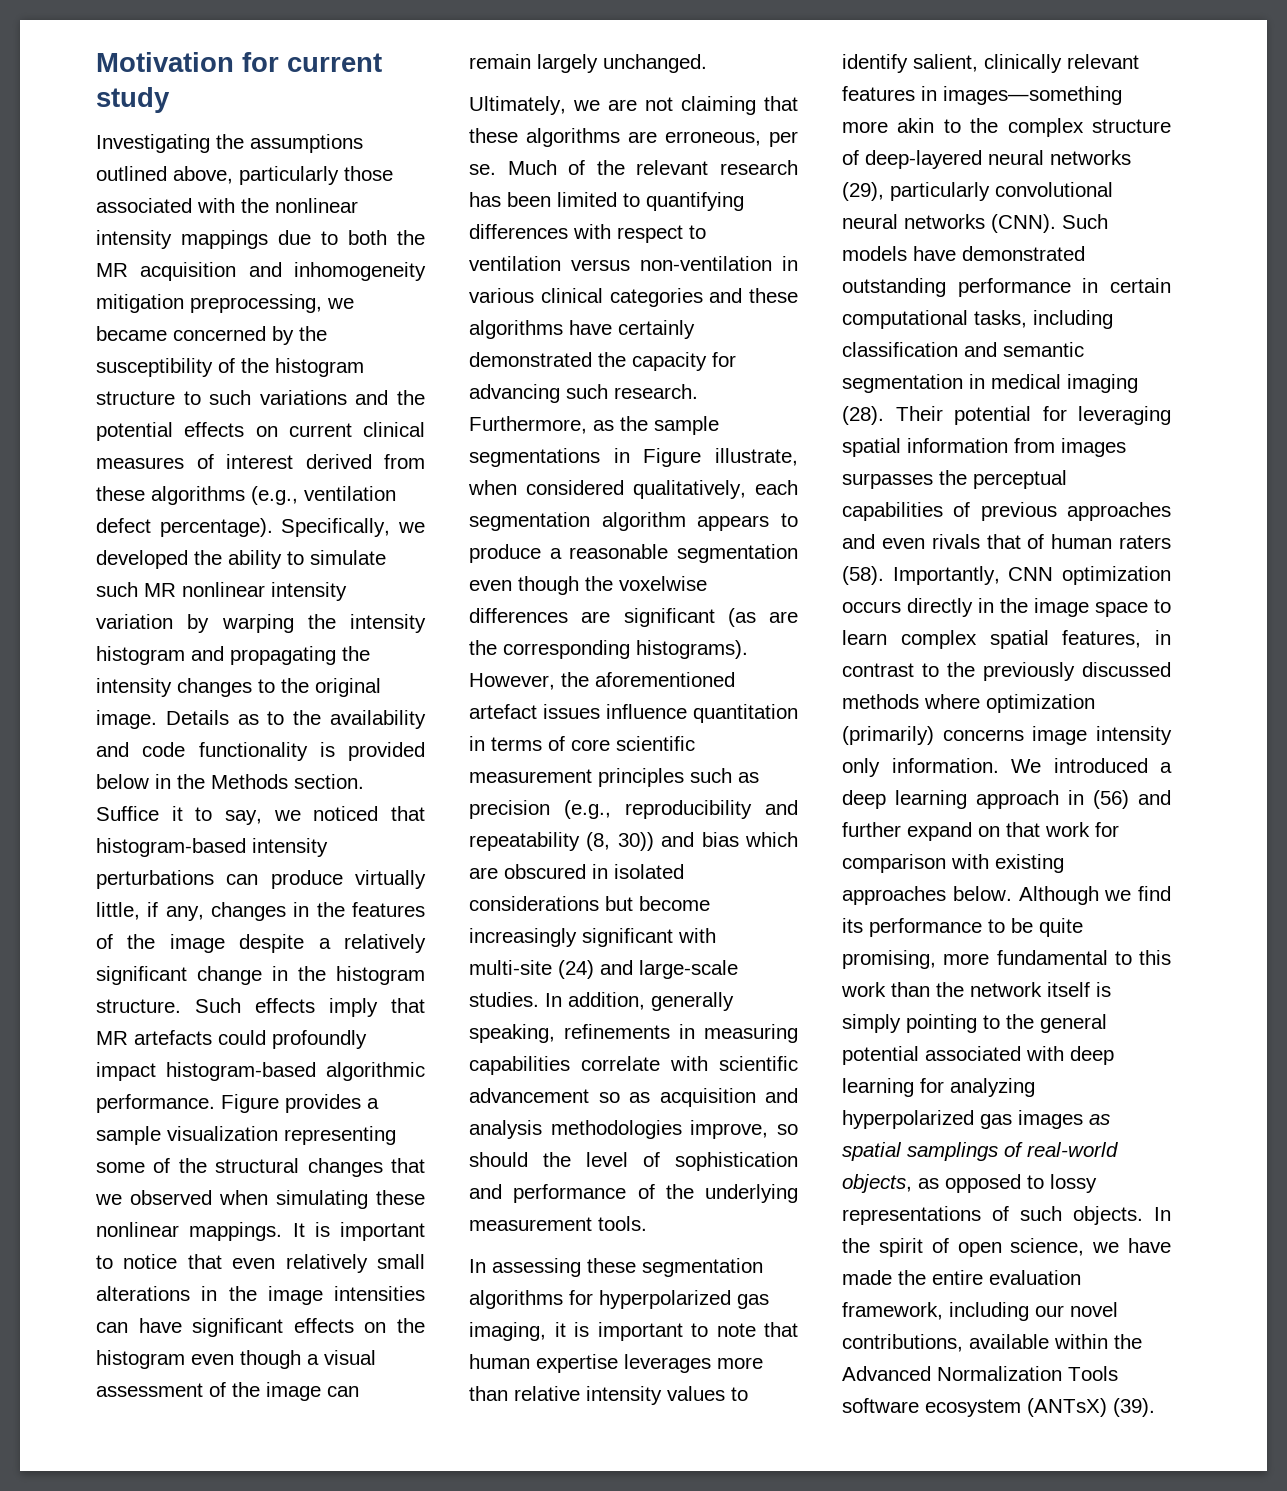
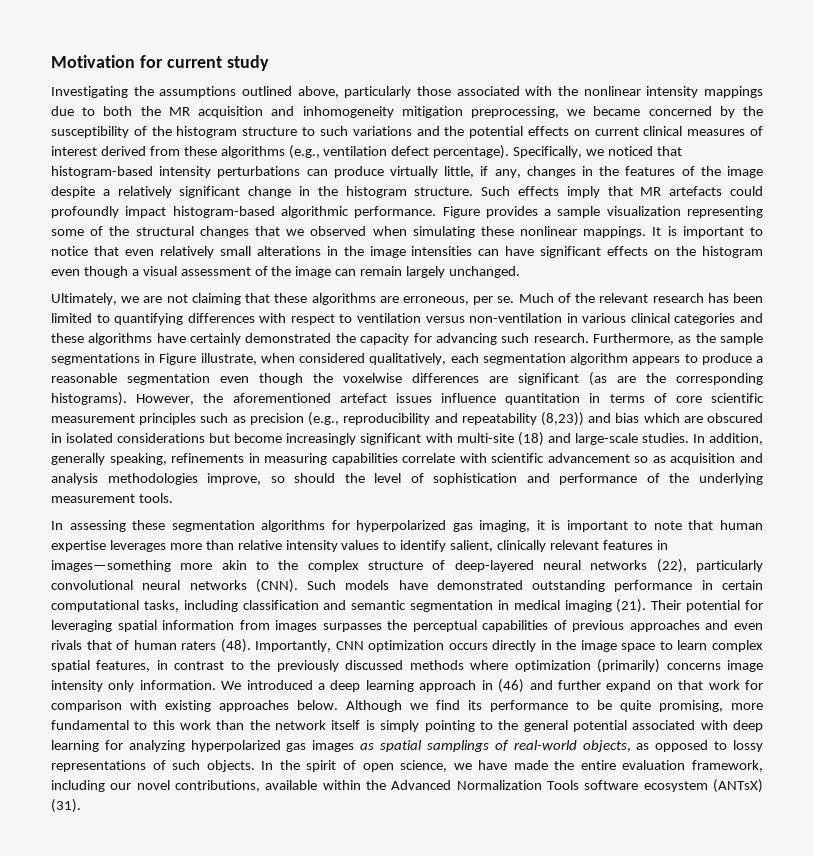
- Specifically, we developed the ability to simulate such MR nonlinear intensity variation by warping the intensity histogram and propagating the intensity changes to the original image. Details as to the availability and code functionality is provided below in the Methods section. Suffice it to say, we noticed that histogram-based intensity perturbations can produce virtually little, if any, changes in the features of the image despite a relatively significant change in the histogram structure.
+ Specifically, we noticed that histogram-based intensity perturbations can produce virtually little, if any, changes in the features of the image despite a relatively significant change in the histogram structure.
- However, the aforementioned artefact issues influence quantitation in terms of core scientific measurement principles such as precision (e.g., reproducibility and repeatability (8, 30)) and bias which are obscured in isolated considerations but become increasingly significant with multi-site (24) and large-scale studies.
+ However, the aforementioned artefact issues influence quantitation in terms of core scientific measurement principles such as precision (e.g., reproducibility and repeatability (8,23)) and bias which are obscured in isolated considerations but become increasingly significant with multi-site (18) and large-scale studies.
- In assessing these segmentation algorithms for hyperpolarized gas imaging, it is important to note that human expertise leverages more than relative intensity values to identify salient, clinically relevant features in images—something more akin to the complex structure of deep-layered neural networks (29), particularly convolutional neural networks (CNN).
+ In assessing these segmentation algorithms for hyperpolarized gas imaging, it is important to note that human expertise leverages more than relative intensity values to identify salient, clinically relevant features in images—something more akin to the complex structure of deep-layered neural networks (22), particularly convolutional neural networks (CNN).
- Such models have demonstrated outstanding performance in certain computational tasks, including classification and semantic segmentation in medical imaging (28).
+ Such models have demonstrated outstanding performance in certain computational tasks, including classification and semantic segmentation in medical imaging (21).
- Their potential for leveraging spatial information from images surpasses the perceptual capabilities of previous approaches and even rivals that of human raters (58).
+ Their potential for leveraging spatial information from images surpasses the perceptual capabilities of previous approaches and even rivals that of human raters (48).
- We introduced a deep learning approach in (56) and further expand on that work for comparison with existing approaches below.
+ We introduced a deep learning approach in (46) and further expand on that work for comparison with existing approaches below.
- In the spirit of open science, we have made the entire evaluation framework, including our novel contributions, available within the Advanced Normalization Tools software ecosystem (ANTsX) (39).
+ In the spirit of open science, we have made the entire evaluation framework, including our novel contributions, available within the Advanced Normalization Tools software ecosystem (ANTsX) (31).

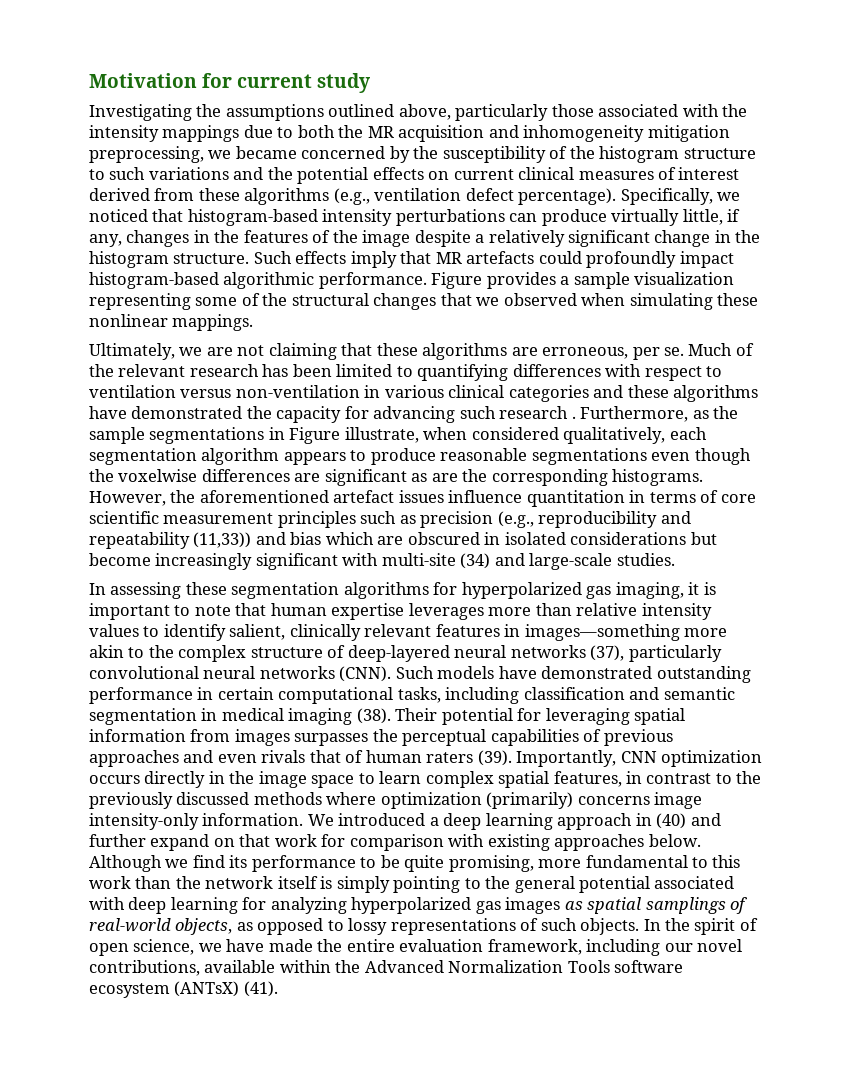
- Investigating the assumptions outlined above, particularly those associated with the nonlinear intensity mappings due to both the MR acquisition and inhomogeneity mitigation preprocessing, we became concerned by the susceptibility of the histogram structure to such variations and the potential effects on current clinical measures of interest derived from these algorithms (e.g., ventilation defect percentage).
+ Investigating the assumptions outlined above, particularly those associated with the intensity mappings due to both the MR acquisition and inhomogeneity mitigation preprocessing, we became concerned by the susceptibility of the histogram structure to such variations and the potential effects on current clinical measures of interest derived from these algorithms (e.g., ventilation defect percentage).
- It is important to notice that even relatively small alterations in the image intensities can have significant effects on the histogram even though a visual assessment of the image can remain largely unchanged.
- Much of the relevant research has been limited to quantifying differences with respect to ventilation versus non-ventilation in various clinical categories and these algorithms have certainly demonstrated the capacity for advancing such research.
+ Much of the relevant research has been limited to quantifying differences with respect to ventilation versus non-ventilation in various clinical categories and these algorithms have demonstrated the capacity for advancing such research .
- Furthermore, as the sample segmentations in Figure illustrate, when considered qualitatively, each segmentation algorithm appears to produce a reasonable segmentation even though the voxelwise differences are significant (as are the corresponding histograms).
+ Furthermore, as the sample segmentations in Figure illustrate, when considered qualitatively, each segmentation algorithm appears to produce reasonable segmentations even though the voxelwise differences are significant as are the corresponding histograms.
- However, the aforementioned artefact issues influence quantitation in terms of core scientific measurement principles such as precision (e.g., reproducibility and repeatability (8,23)) and bias which are obscured in isolated considerations but become increasingly significant with multi-site (18) and large-scale studies. In addition, generally speaking, refinements in measuring capabilities correlate with scientific advancement so as acquisition and analysis methodologies improve, so should the level of sophistication and performance of the underlying measurement tools.
+ However, the aforementioned artefact issues influence quantitation in terms of core scientific measurement principles such as precision (e.g., reproducibility and repeatability (11,33)) and bias which are obscured in isolated considerations but become increasingly significant with multi-site (34) and large-scale studies.
- In assessing these segmentation algorithms for hyperpolarized gas imaging, it is important to note that human expertise leverages more than relative intensity values to identify salient, clinically relevant features in images—something more akin to the complex structure of deep-layered neural networks (22), particularly convolutional neural networks (CNN).
+ In assessing these segmentation algorithms for hyperpolarized gas imaging, it is important to note that human expertise leverages more than relative intensity values to identify salient, clinically relevant features in images—something more akin to the complex structure of deep-layered neural networks (37), particularly convolutional neural networks (CNN).
- Such models have demonstrated outstanding performance in certain computational tasks, including classification and semantic segmentation in medical imaging (21).
+ Such models have demonstrated outstanding performance in certain computational tasks, including classification and semantic segmentation in medical imaging (38).
- Their potential for leveraging spatial information from images surpasses the perceptual capabilities of previous approaches and even rivals that of human raters (48).
+ Their potential for leveraging spatial information from images surpasses the perceptual capabilities of previous approaches and even rivals that of human raters (39).
- Importantly, CNN optimization occurs directly in the image space to learn complex spatial features, in contrast to the previously discussed methods where optimization (primarily) concerns image intensity only information.
+ Importantly, CNN optimization occurs directly in the image space to learn complex spatial features, in contrast to the previously discussed methods where optimization (primarily) concerns image intensity-only information.
- We introduced a deep learning approach in (46) and further expand on that work for comparison with existing approaches below.
+ We introduced a deep learning approach in (40) and further expand on that work for comparison with existing approaches below.
- In the spirit of open science, we have made the entire evaluation framework, including our novel contributions, available within the Advanced Normalization Tools software ecosystem (ANTsX) (31).
+ In the spirit of open science, we have made the entire evaluation framework, including our novel contributions, available within the Advanced Normalization Tools software ecosystem (ANTsX) (41).

